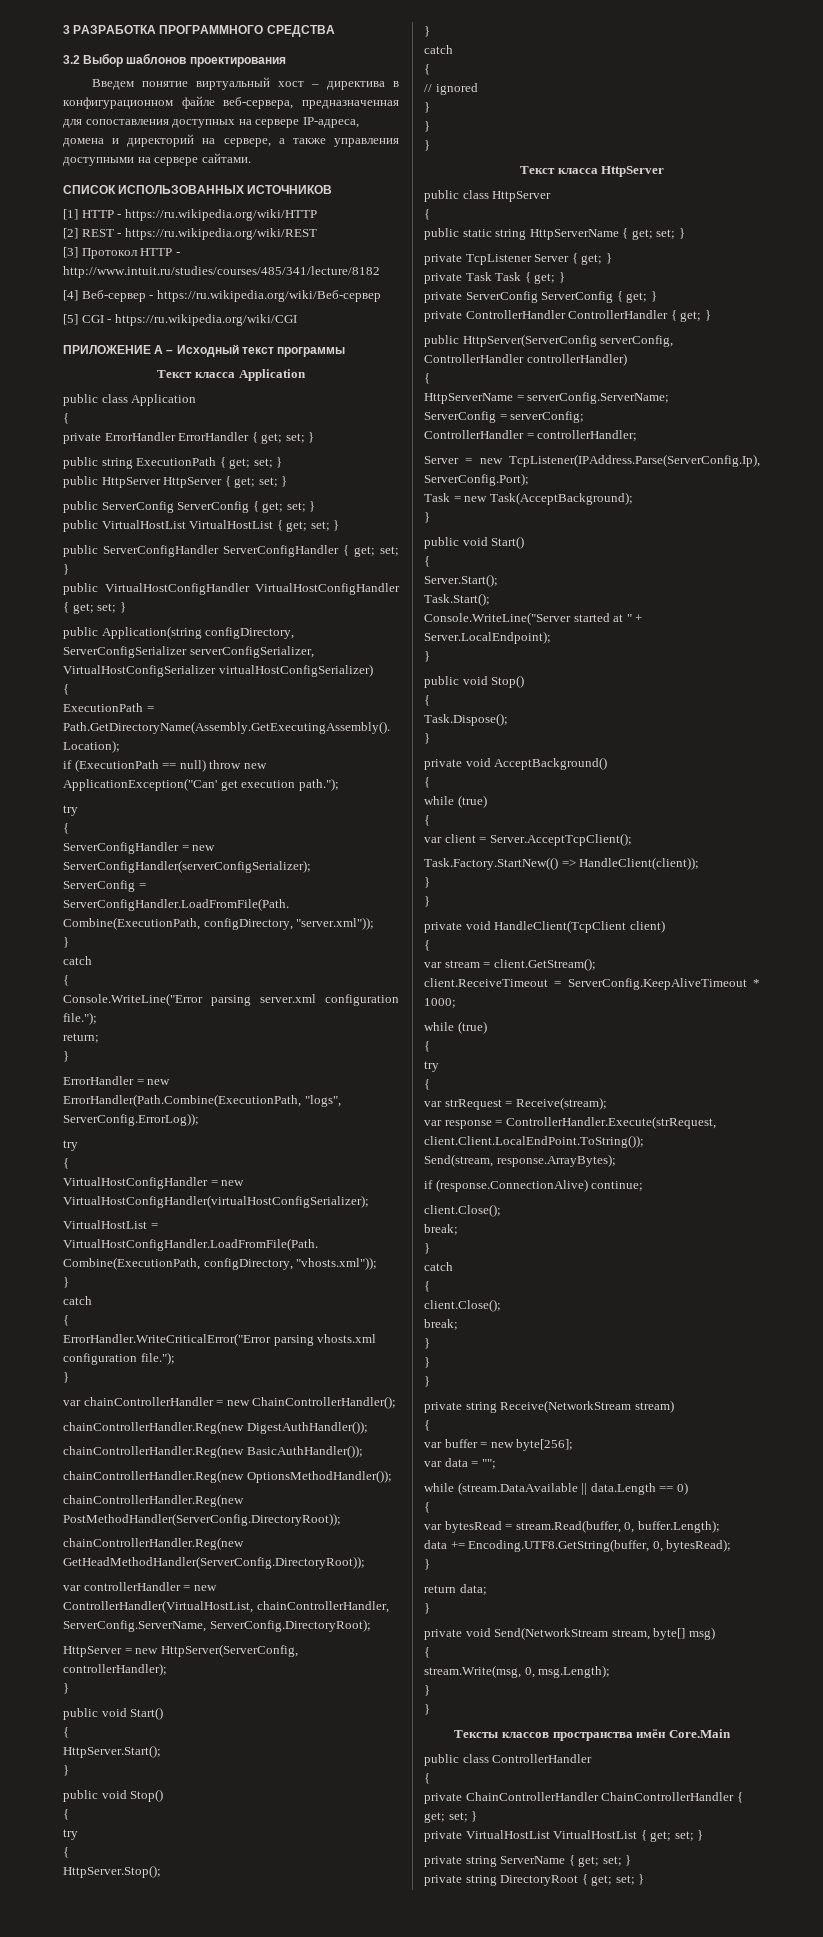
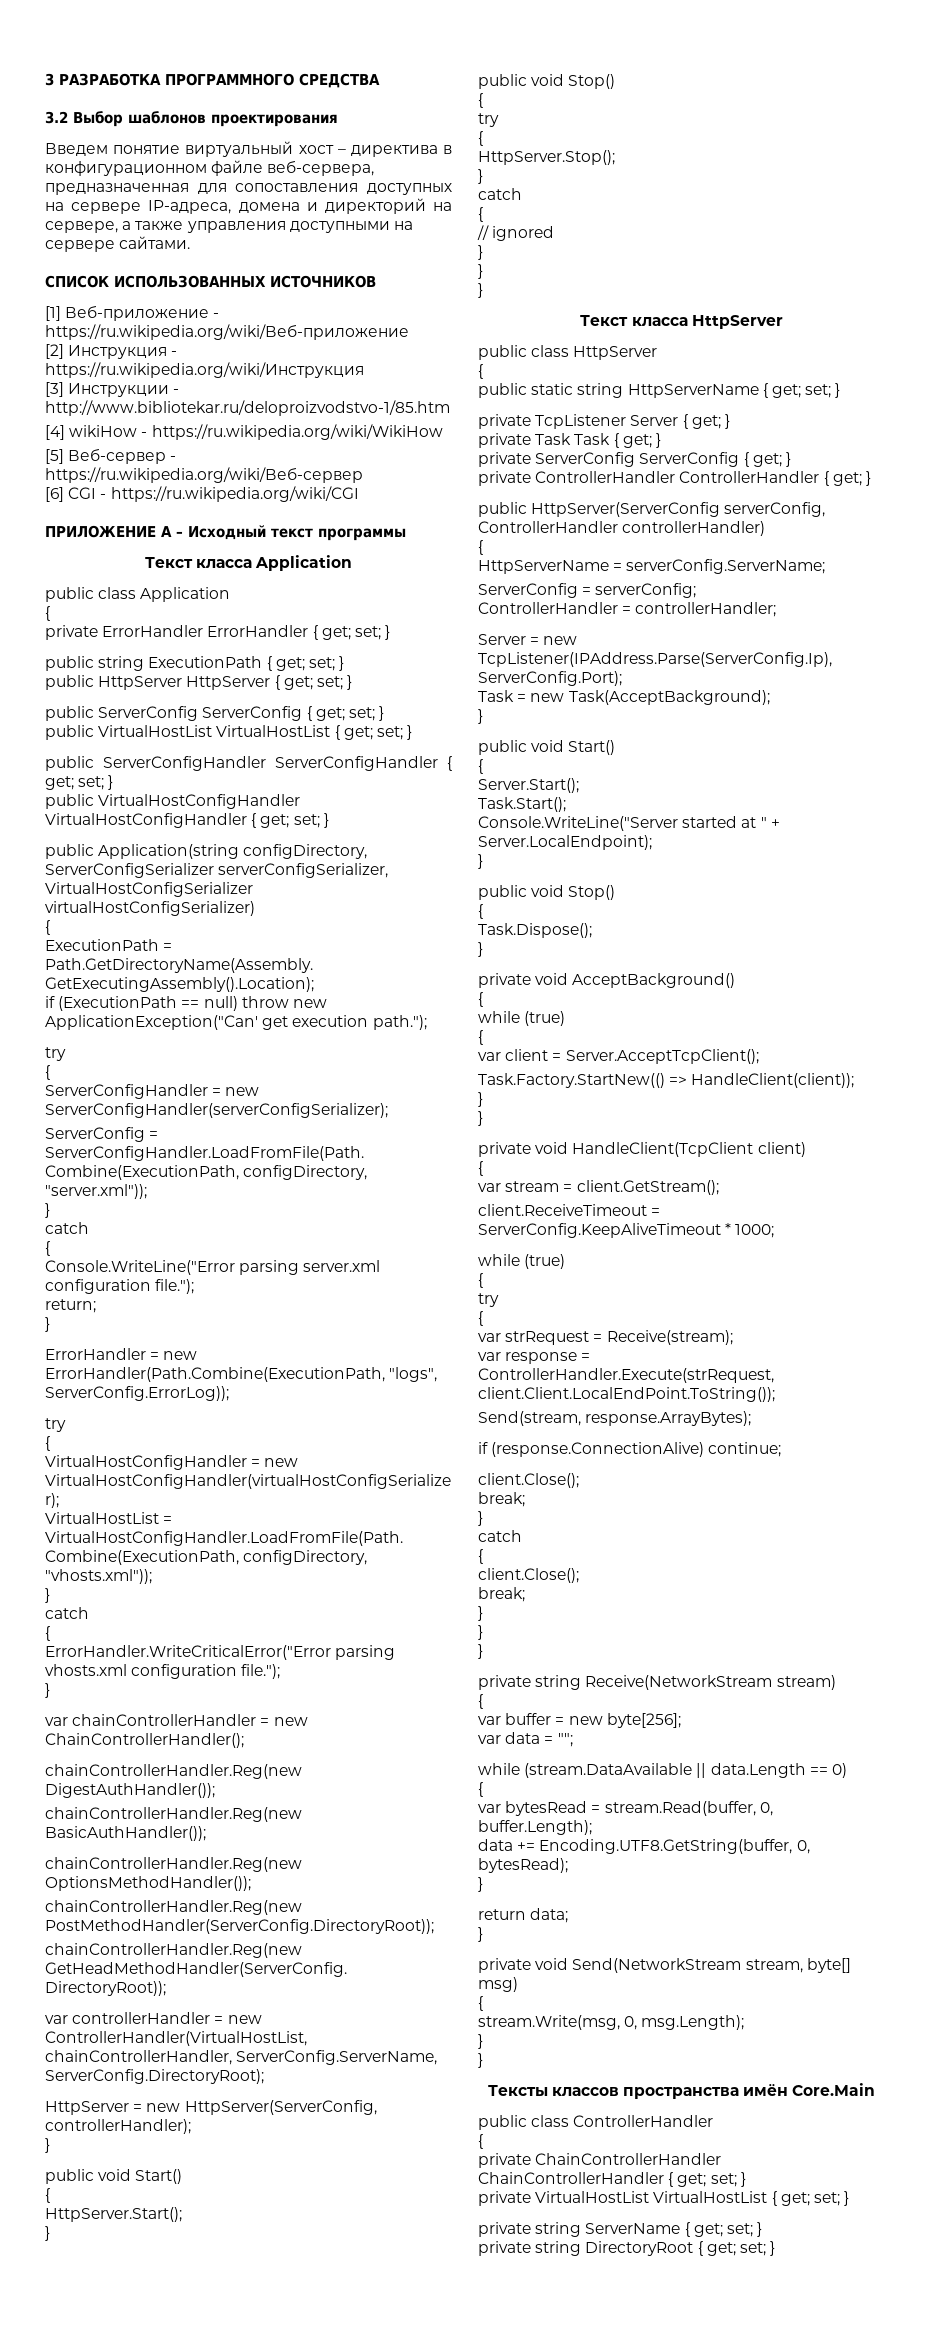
- [1] HTTP - https://ru.wikipedia.org/wiki/HTTP
- [2] REST - https://ru.wikipedia.org/wiki/REST
- [3] Протокол HTTP - http://www.intuit.ru/studies/courses/485/341/lecture/8182
- [4] Веб-сервер - https://ru.wikipedia.org/wiki/Веб-сервер
+ [1] Веб-приложение - https://ru.wikipedia.org/wiki/Веб-приложение
+ [2] Инструкция - https://ru.wikipedia.org/wiki/Инструкция
+ [3] Инструкции - http://www.bibliotekar.ru/deloproizvodstvo-1/85.htm
+ [4] wikiHow - https://ru.wikipedia.org/wiki/WikiHow
+ [5] Веб-сервер - https://ru.wikipedia.org/wiki/Веб-сервер
- [5] CGI - https://ru.wikipedia.org/wiki/CGI
+ [6] CGI - https://ru.wikipedia.org/wiki/CGI

